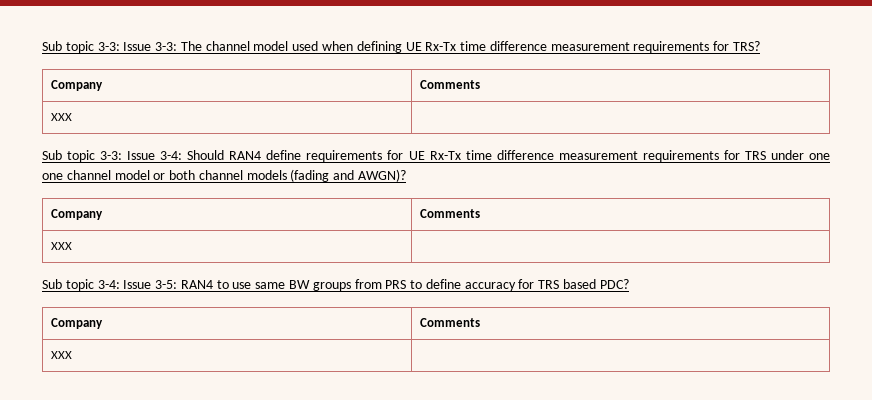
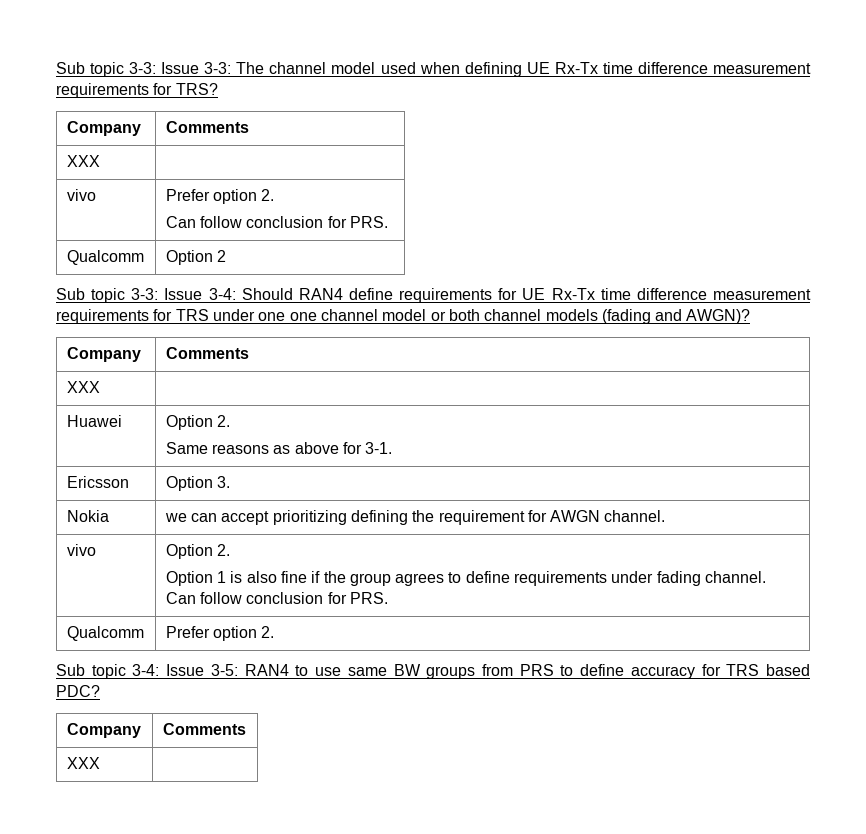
+ vivo | Prefer option 2.
+ Can follow conclusion for PRS.
+ Qualcomm | Option 2
+ Huawei | Option 2.
+ Same reasons as above for 3-1.
+ Ericsson | Option 3.
+ Nokia | we can accept prioritizing defining the requirement for AWGN channel.
+ vivo | Option 2.
+ Option 1 is also fine if the group agrees to define requirements under fading channel. Can follow conclusion for PRS.
+ Qualcomm | Prefer option 2.

